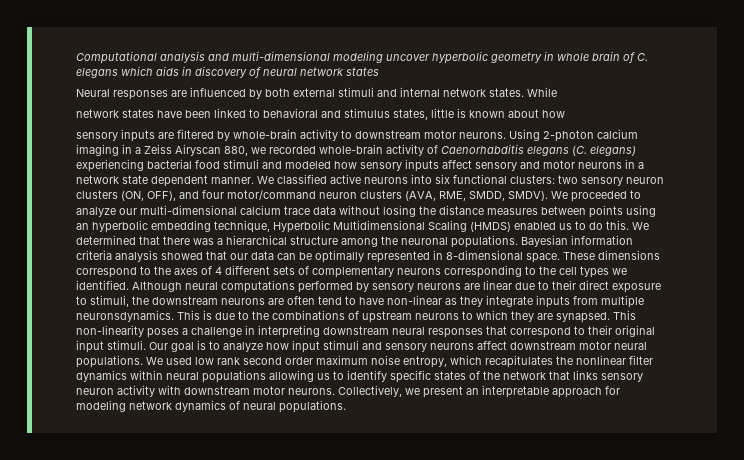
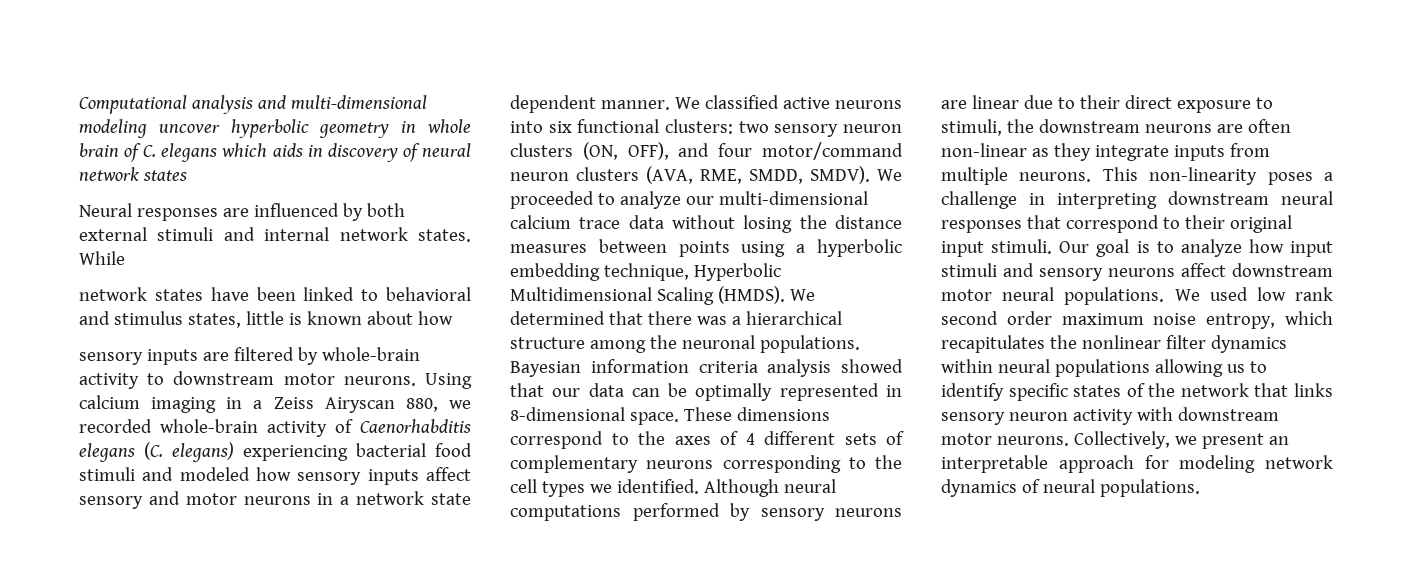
- Using 2-photon calcium imaging in a Zeiss Airyscan 880, we recorded whole-brain activity of Caenorhabditis elegans (C. elegans) experiencing bacterial food stimuli and modeled how sensory inputs affect sensory and motor neurons in a network state dependent manner.
+ Using calcium imaging in a Zeiss Airyscan 880, we recorded whole-brain activity of Caenorhabditis elegans (C. elegans) experiencing bacterial food stimuli and modeled how sensory inputs affect sensory and motor neurons in a network state dependent manner.
- We proceeded to analyze our multi-dimensional calcium trace data without losing the distance measures between points using an hyperbolic embedding technique, Hyperbolic Multidimensional Scaling (HMDS) enabled us to do this.
+ We proceeded to analyze our multi-dimensional calcium trace data without losing the distance measures between points using a hyperbolic embedding technique, Hyperbolic Multidimensional Scaling (HMDS).
- Although neural computations performed by sensory neurons are linear due to their direct exposure to stimuli, the downstream neurons are often tend to have non-linear as they integrate inputs from multiple neuronsdynamics. This is due to the combinations of upstream neurons to which they are synapsed.
+ Although neural computations performed by sensory neurons are linear due to their direct exposure to stimuli, the downstream neurons are often non-linear as they integrate inputs from multiple neurons.

